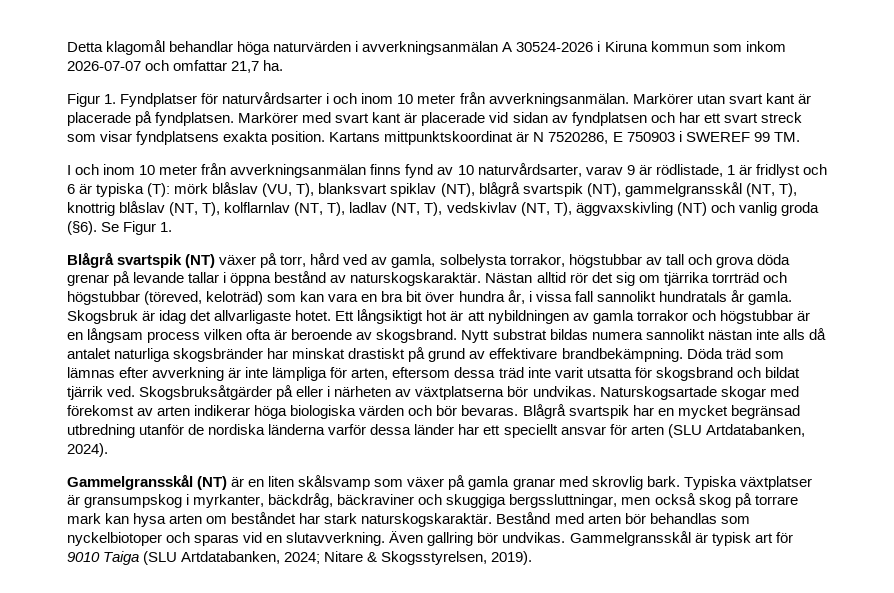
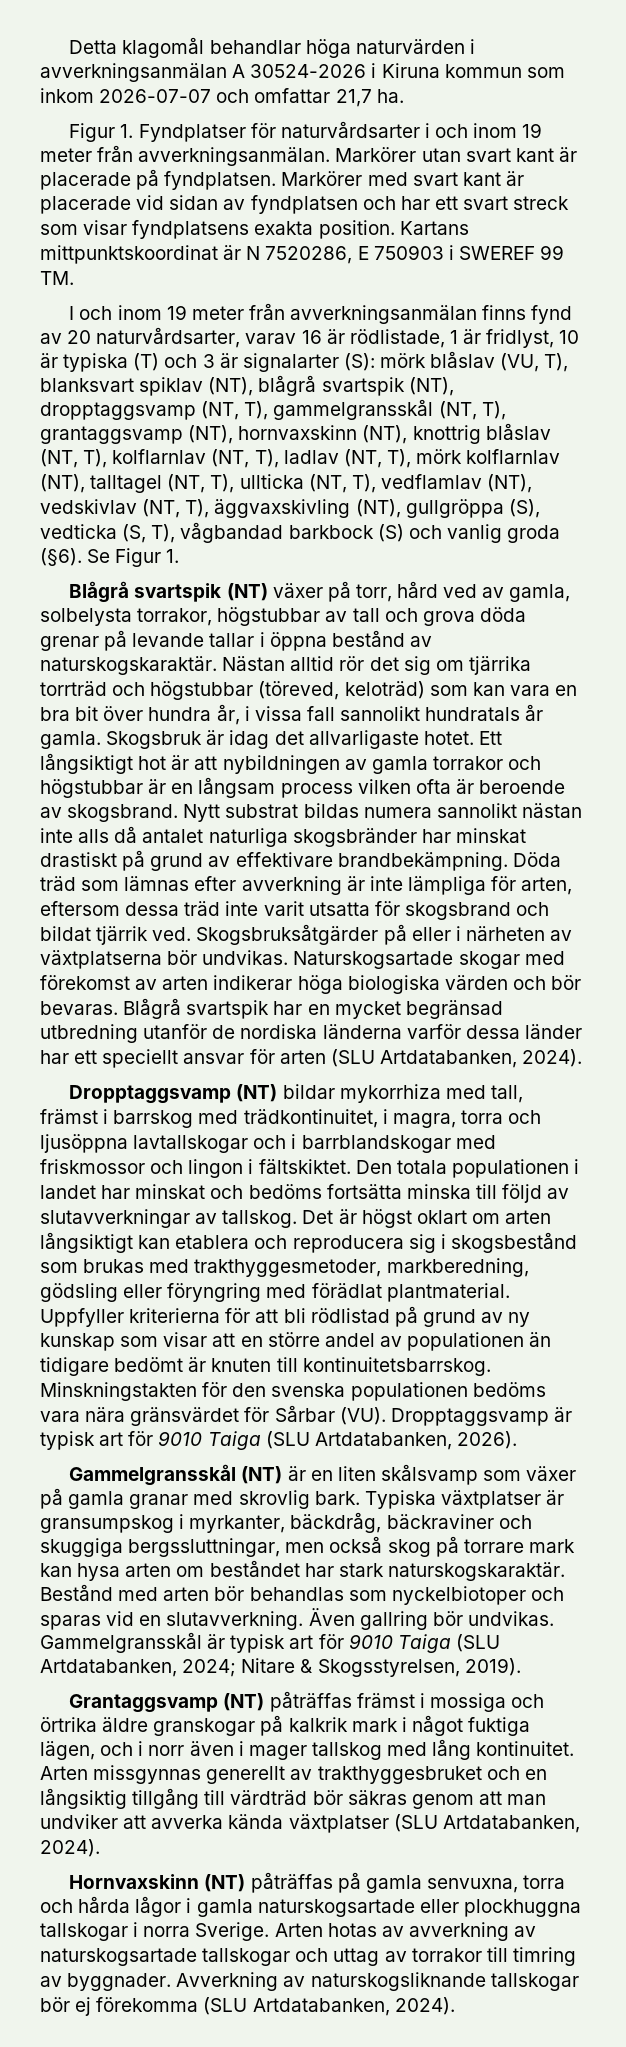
- Figur 1. Fyndplatser för naturvårdsarter i och inom 10 meter från avverkningsanmälan.
+ Figur 1. Fyndplatser för naturvårdsarter i och inom 19 meter från avverkningsanmälan.
- I och inom 10 meter från avverkningsanmälan finns fynd av 10 naturvårdsarter, varav 9 är rödlistade, 1 är fridlyst och 6 är typiska (T): mörk blåslav (VU, T), blanksvart spiklav (NT), blågrå svartspik (NT), gammelgransskål (NT, T), knottrig blåslav (NT, T), kolflarnlav (NT, T), ladlav (NT, T), vedskivlav (NT, T), äggvaxskivling (NT) och vanlig groda (§6).
+ I och inom 19 meter från avverkningsanmälan finns fynd av 20 naturvårdsarter, varav 16 är rödlistade, 1 är fridlyst, 10 är typiska (T) och 3 är signalarter (S): mörk blåslav (VU, T), blanksvart spiklav (NT), blågrå svartspik (NT), dropptaggsvamp (NT, T), gammelgransskål (NT, T), grantaggsvamp (NT), hornvaxskinn (NT), knottrig blåslav (NT, T), kolflarnlav (NT, T), ladlav (NT, T), mörk kolflarnlav (NT), talltagel (NT, T), ullticka (NT, T), vedflamlav (NT), vedskivlav (NT, T), äggvaxskivling (NT), gullgröppa (S), vedticka (S, T), vågbandad barkbock (S) och vanlig groda (§6).
+ Dropptaggsvamp (NT) bildar mykorrhiza med tall, främst i barrskog med trädkontinuitet, i magra, torra och ljusöppna lavtallskogar och i barrblandskogar med friskmossor och lingon i fältskiktet. Den totala populationen i landet har minskat och bedöms fortsätta minska till följd av slutavverkningar av tallskog. Det är högst oklart om arten långsiktigt kan etablera och reproducera sig i skogsbestånd som brukas med trakthyggesmetoder, markberedning, gödsling eller föryngring med förädlat plantmaterial. Uppfyller kriterierna för att bli rödlistad på grund av ny kunskap som visar att en större andel av populationen än tidigare bedömt är knuten till kontinuitetsbarrskog. Minskningstakten för den svenska populationen bedöms vara nära gränsvärdet för Sårbar (VU). Dropptaggsvamp är typisk art för 9010 Taiga (SLU Artdatabanken, 2026).
+ Grantaggsvamp (NT) påträffas främst i mossiga och örtrika äldre granskogar på kalkrik mark i något fuktiga lägen, och i norr även i mager tallskog med lång kontinuitet. Arten missgynnas generellt av trakthyggesbruket och en långsiktig tillgång till värdträd bör säkras genom att man undviker att avverka kända växtplatser (SLU Artdatabanken, 2024).
+ Hornvaxskinn (NT) påträffas på gamla senvuxna, torra och hårda lågor i gamla naturskogsartade eller plockhuggna tallskogar i norra Sverige. Arten hotas av avverkning av naturskogsartade tallskogar och uttag av torrakor till timring av byggnader. Avverkning av naturskogsliknande tallskogar bör ej förekomma (SLU Artdatabanken, 2024).

